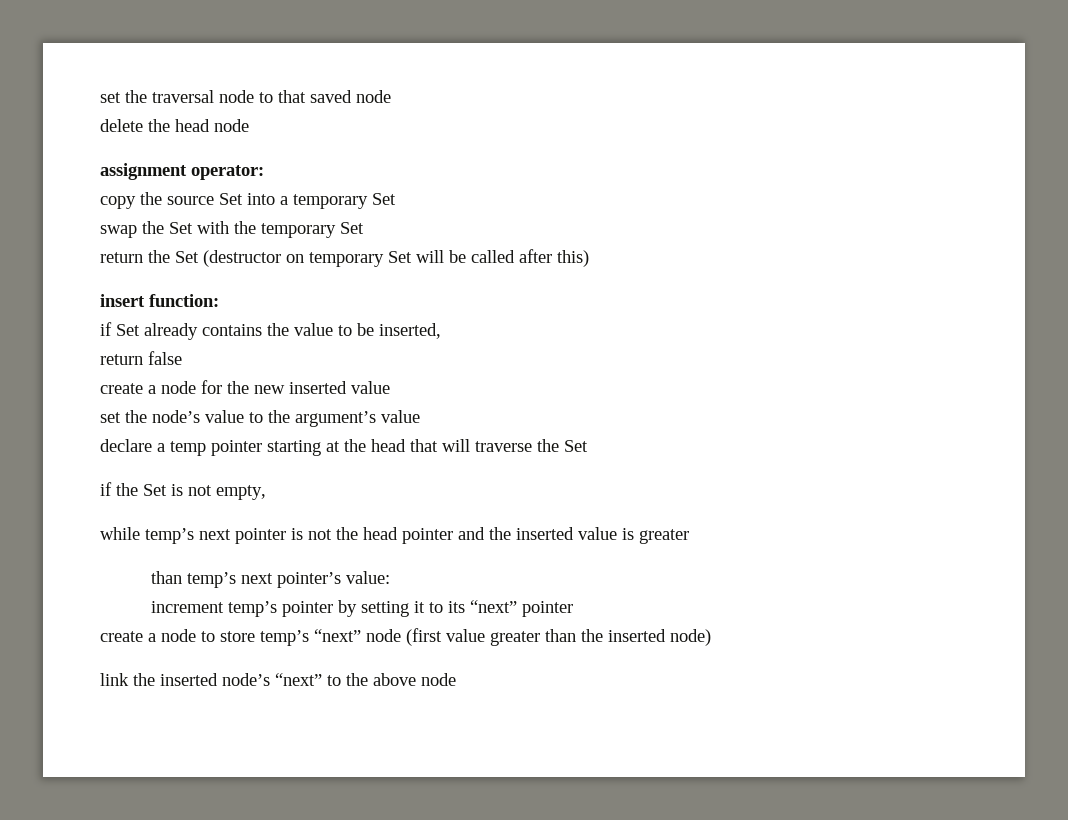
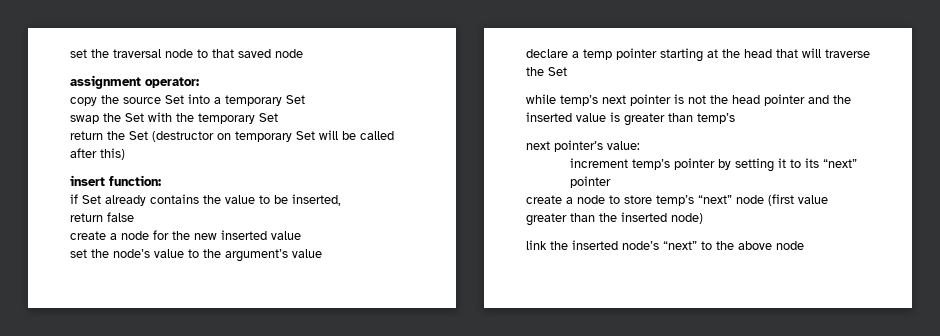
- delete the head node
- if the Set is not empty,
- while temp’s next pointer is not the head pointer and the inserted value is greater
- than temp’s next pointer’s value:
+ while temp’s next pointer is not the head pointer and the inserted value is greater than temp’s
+ next pointer’s value:

